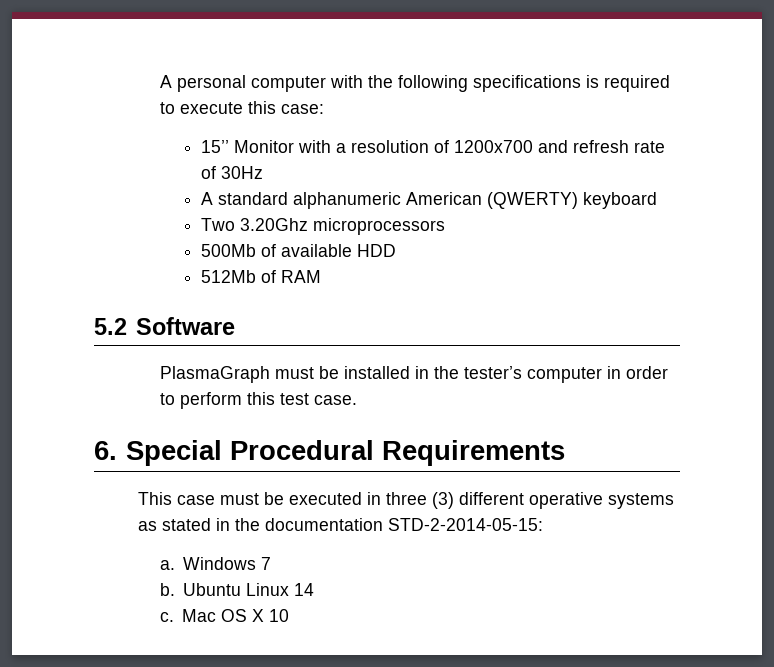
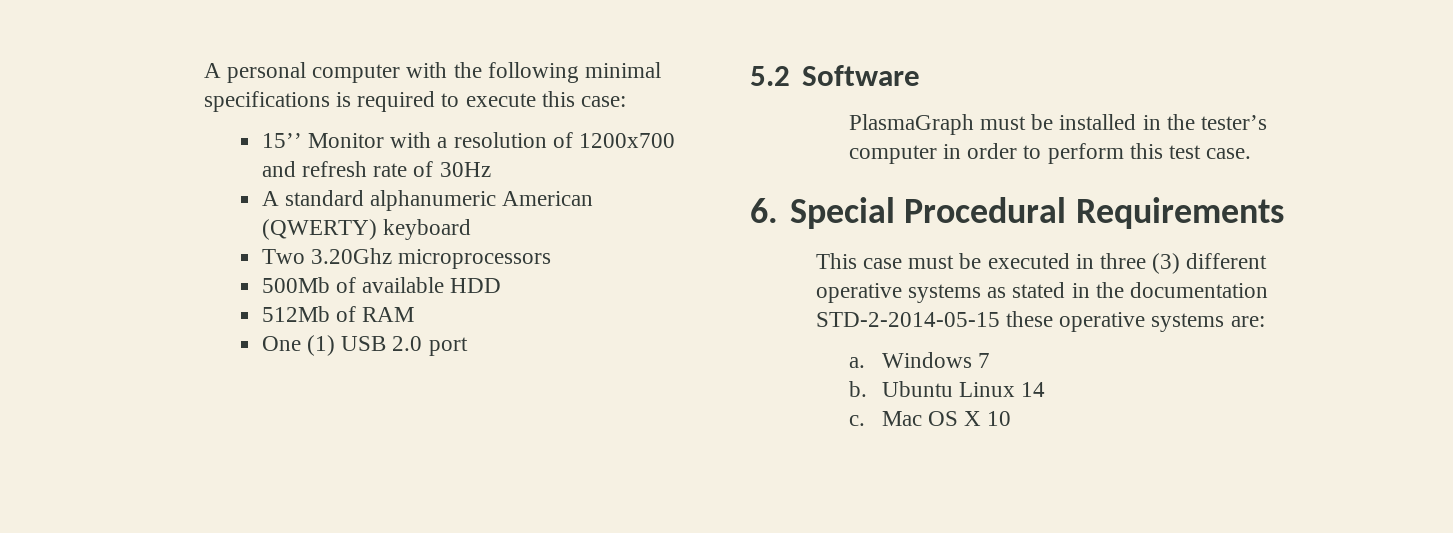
- A personal computer with the following specifications is required to execute this case:
+ A personal computer with the following minimal specifications is required to execute this case:
+ One (1) USB 2.0 port
- This case must be executed in three (3) different operative systems as stated in the documentation STD-2-2014-05-15:
+ This case must be executed in three (3) different operative systems as stated in the documentation STD-2-2014-05-15 these operative systems are:

